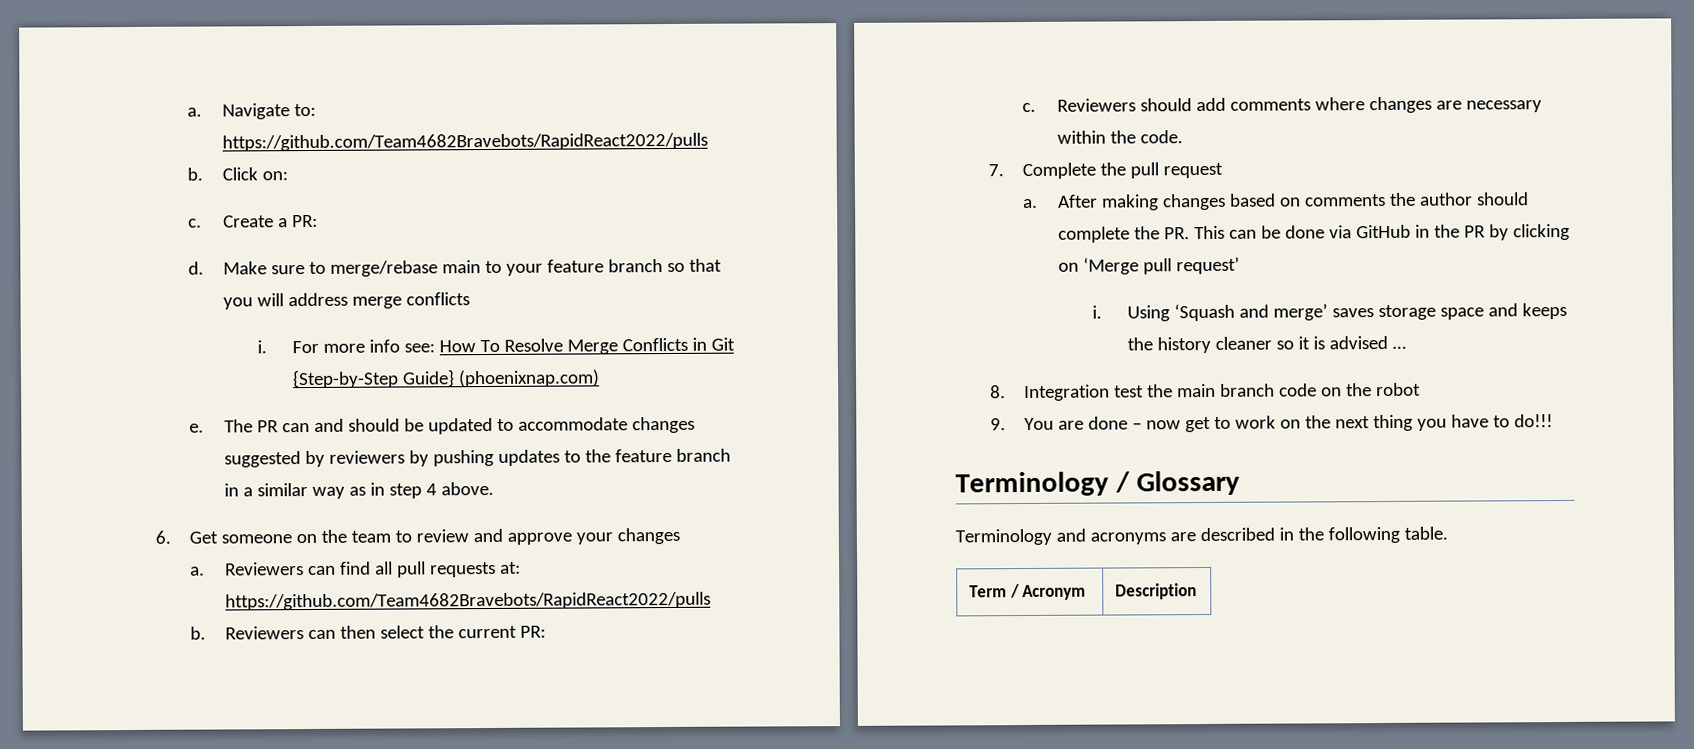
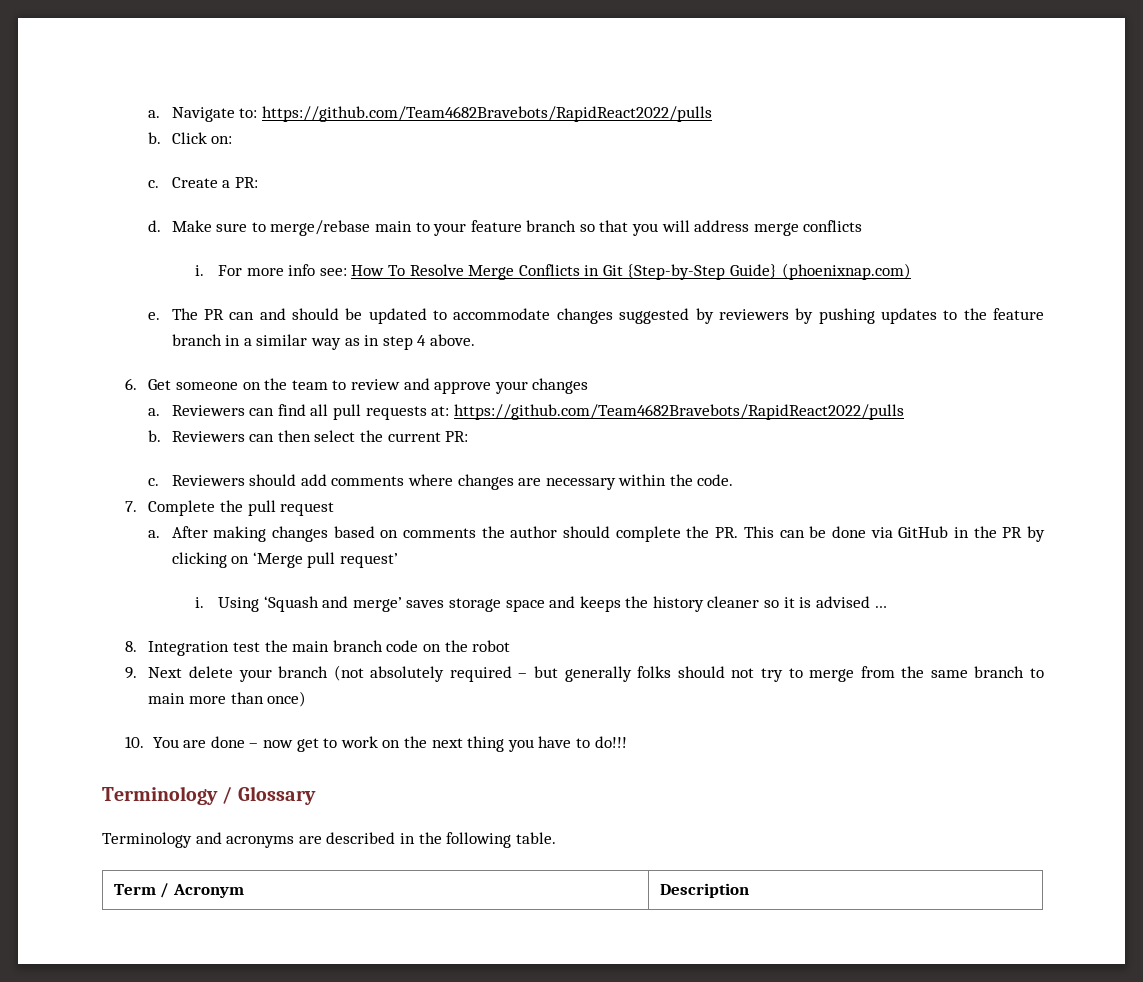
- 9. You are done – now get to work on the next thing you have to do!!!
+ 9. Next delete your branch (not absolutely required – but generally folks should not try to merge from the same branch to main more than once)
+ 10. You are done – now get to work on the next thing you have to do!!!

